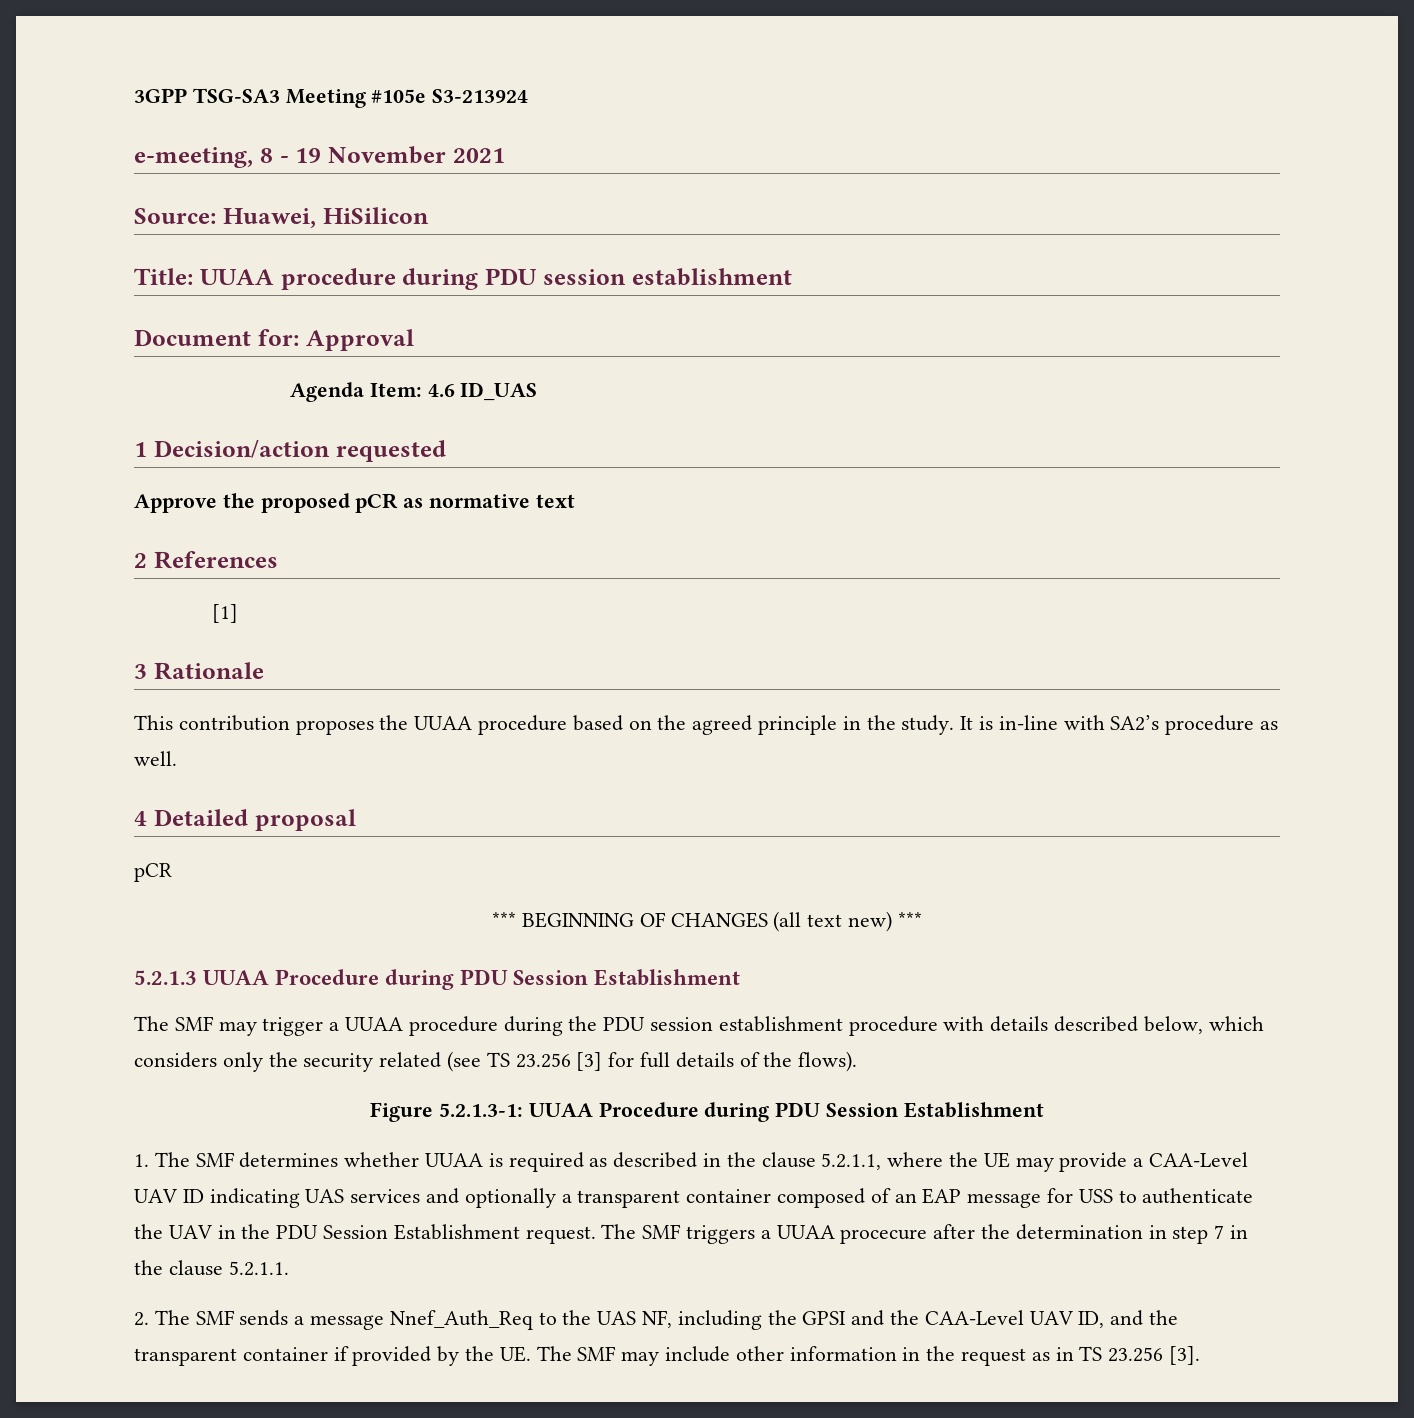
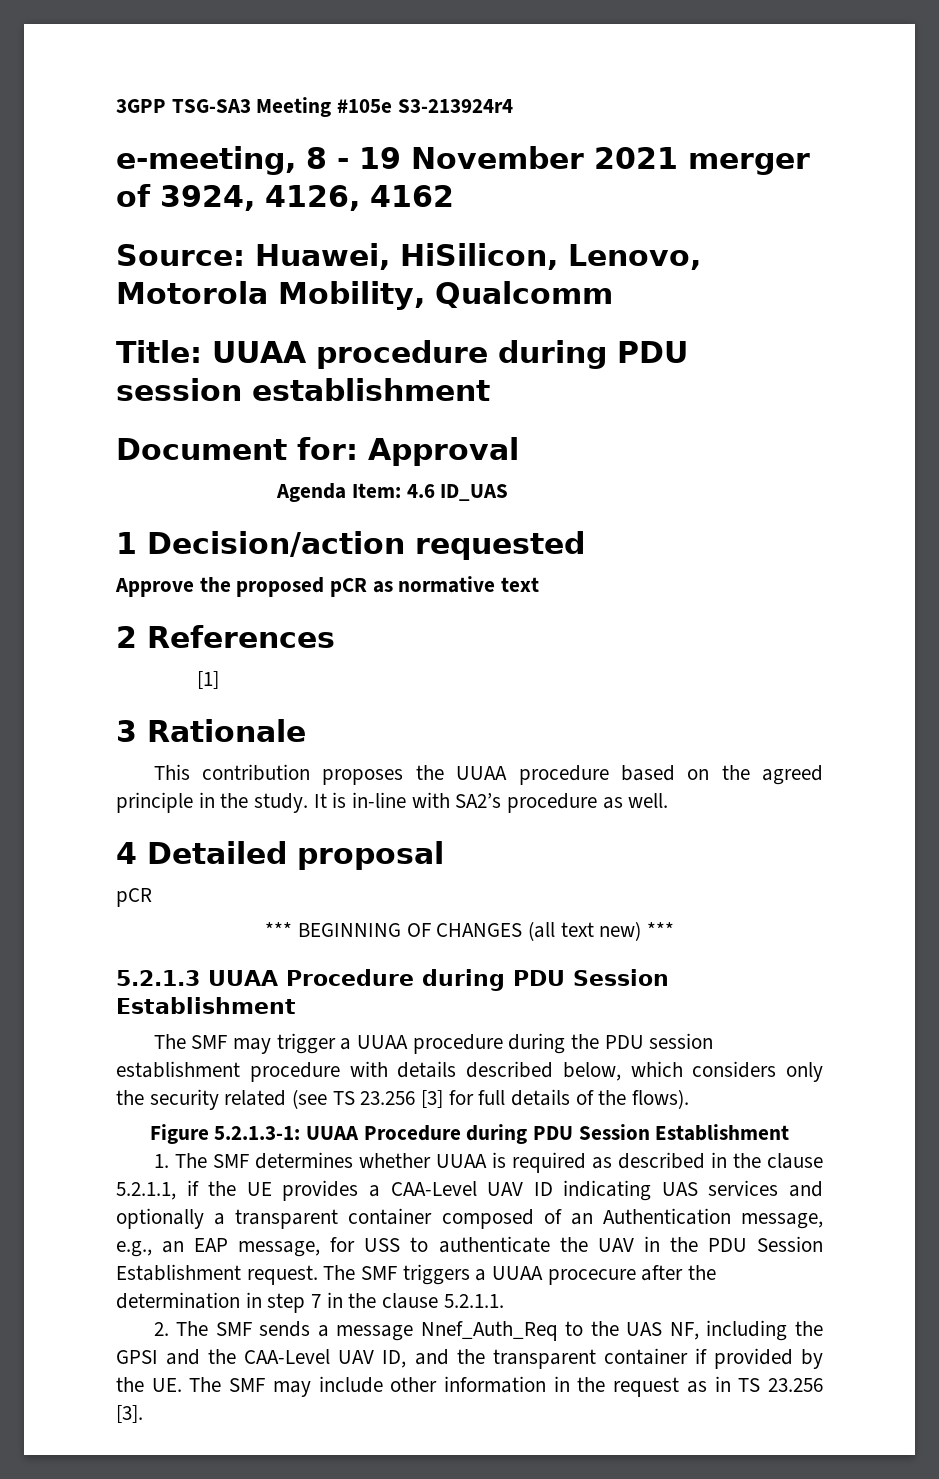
- 3GPP TSG-SA3 Meeting #105e S3-213924
+ 3GPP TSG-SA3 Meeting #105e S3-213924r4
- e-meeting, 8 - 19 November 2021
- Source: Huawei, HiSilicon
+ e-meeting, 8 - 19 November 2021 merger of 3924, 4126, 4162
+ Source: Huawei, HiSilicon, Lenovo, Motorola Mobility, Qualcomm
- 1. The SMF determines whether UUAA is required as described in the clause 5.2.1.1, where the UE may provide a CAA-Level UAV ID indicating UAS services and optionally a transparent container composed of an EAP message for USS to authenticate the UAV in the PDU Session Establishment request.
+ 1. The SMF determines whether UUAA is required as described in the clause 5.2.1.1, if the UE provides a CAA-Level UAV ID indicating UAS services and optionally a transparent container composed of an Authentication message, e.g., an EAP message, for USS to authenticate the UAV in the PDU Session Establishment request.

